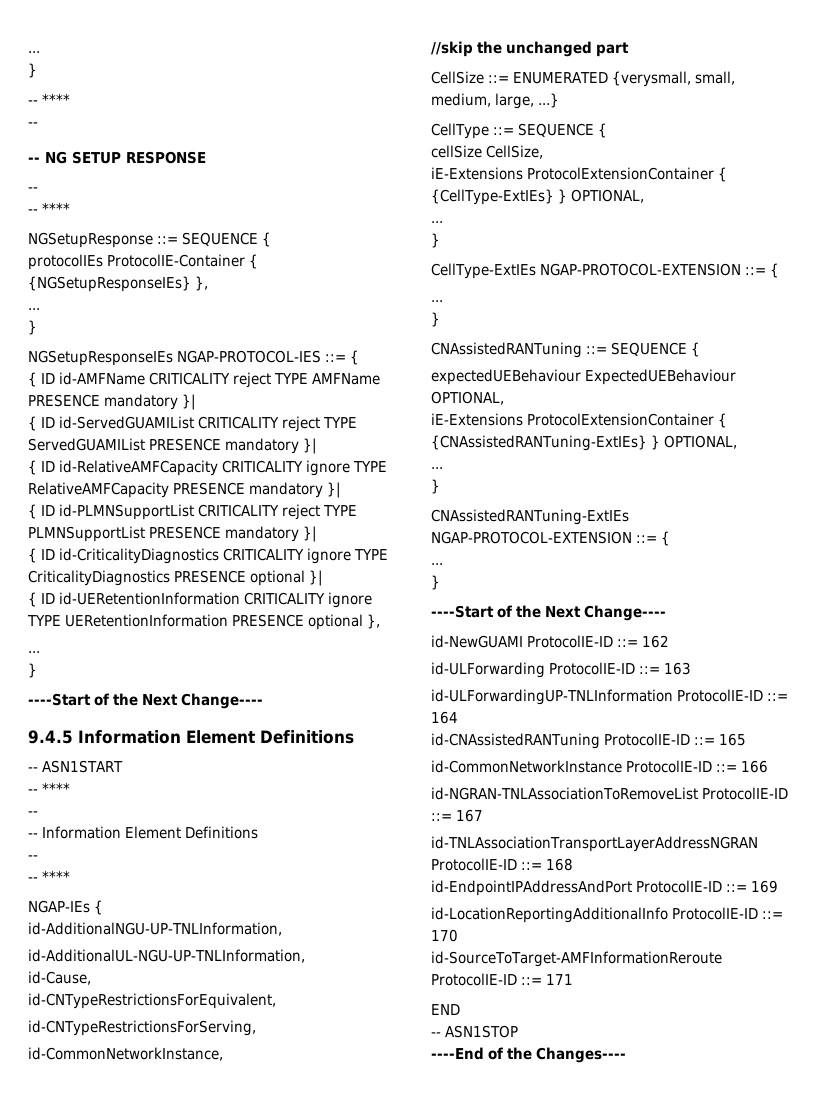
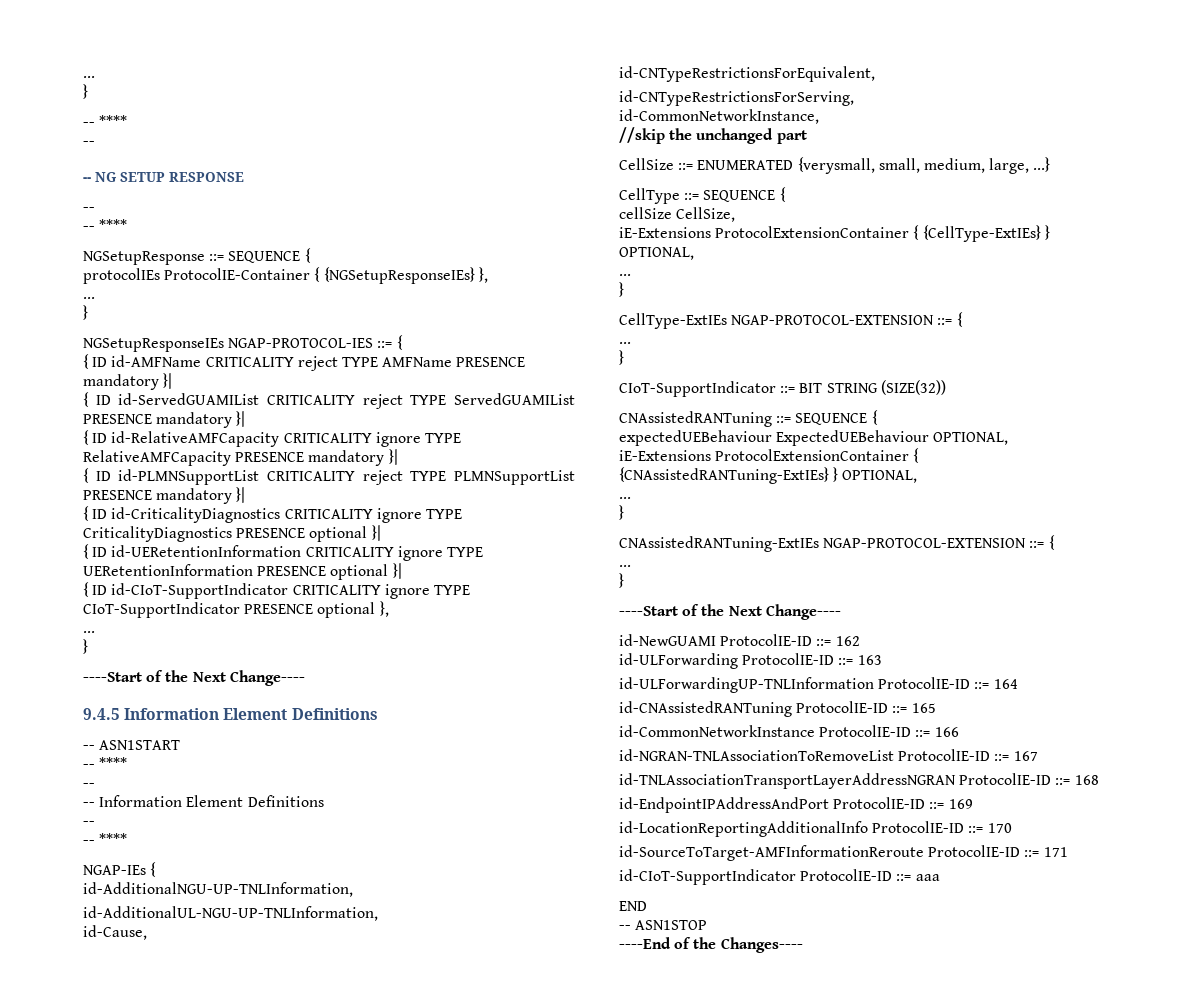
- { ID id-UERetentionInformation CRITICALITY ignore TYPE UERetentionInformation PRESENCE optional },
+ { ID id-UERetentionInformation CRITICALITY ignore TYPE UERetentionInformation PRESENCE optional }|
+ { ID id-CIoT-SupportIndicator CRITICALITY ignore TYPE CIoT-SupportIndicator PRESENCE optional },
+ CIoT-SupportIndicator ::= BIT STRING (SIZE(32))
+ id-CIoT-SupportIndicator ProtocolIE-ID ::= aaa

